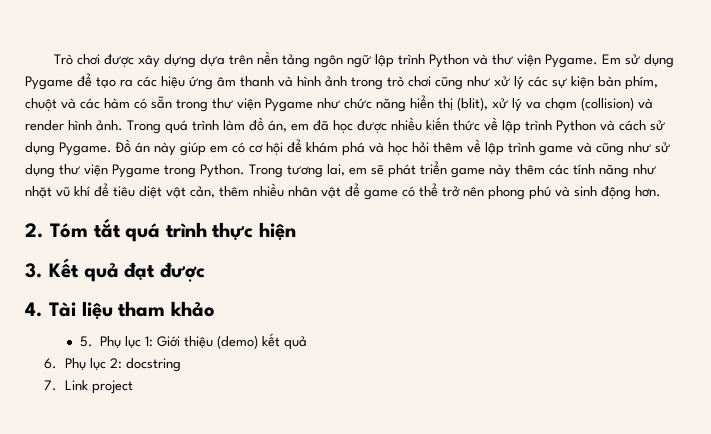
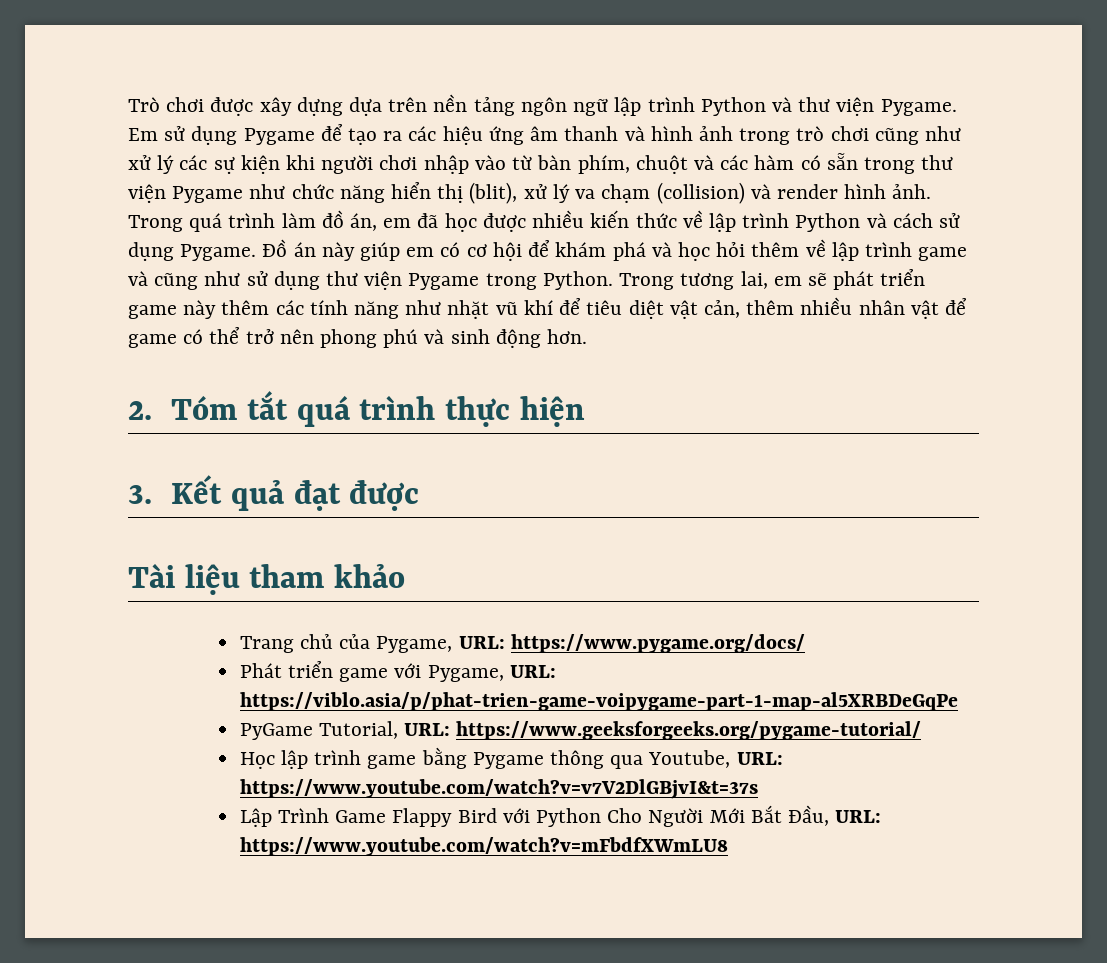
- Em sử dụng Pygame để tạo ra các hiệu ứng âm thanh và hình ảnh trong trò chơi cũng như xử lý các sự kiện bàn phím, chuột và các hàm có sẵn trong thư viện Pygame như chức năng hiển thị (blit), xử lý va chạm (collision) và render hình ảnh.
+ Em sử dụng Pygame để tạo ra các hiệu ứng âm thanh và hình ảnh trong trò chơi cũng như xử lý các sự kiện khi người chơi nhập vào từ bàn phím, chuột và các hàm có sẵn trong thư viện Pygame như chức năng hiển thị (blit), xử lý va chạm (collision) và render hình ảnh.
- 4. Tài liệu tham khảo
+ Tài liệu tham khảo
- 5. Phụ lục 1: Giới thiệu (demo) kết quả
- 6. Phụ lục 2: docstring
- 7. Link project
+ Trang chủ của Pygame, URL: https://www.pygame.org/docs/
+ Phát triển game với Pygame, URL: https://viblo.asia/p/phat-trien-game-voipygame-part-1-map-al5XRBDeGqPe
+ PyGame Tutorial, URL: https://www.geeksforgeeks.org/pygame-tutorial/
+ Học lập trình game bằng Pygame thông qua Youtube, URL: https://www.youtube.com/watch?v=v7V2DlGBjvI&t=37s
+ Lập Trình Game Flappy Bird với Python Cho Người Mới Bắt Đầu, URL: https://www.youtube.com/watch?v=mFbdfXWmLU8

